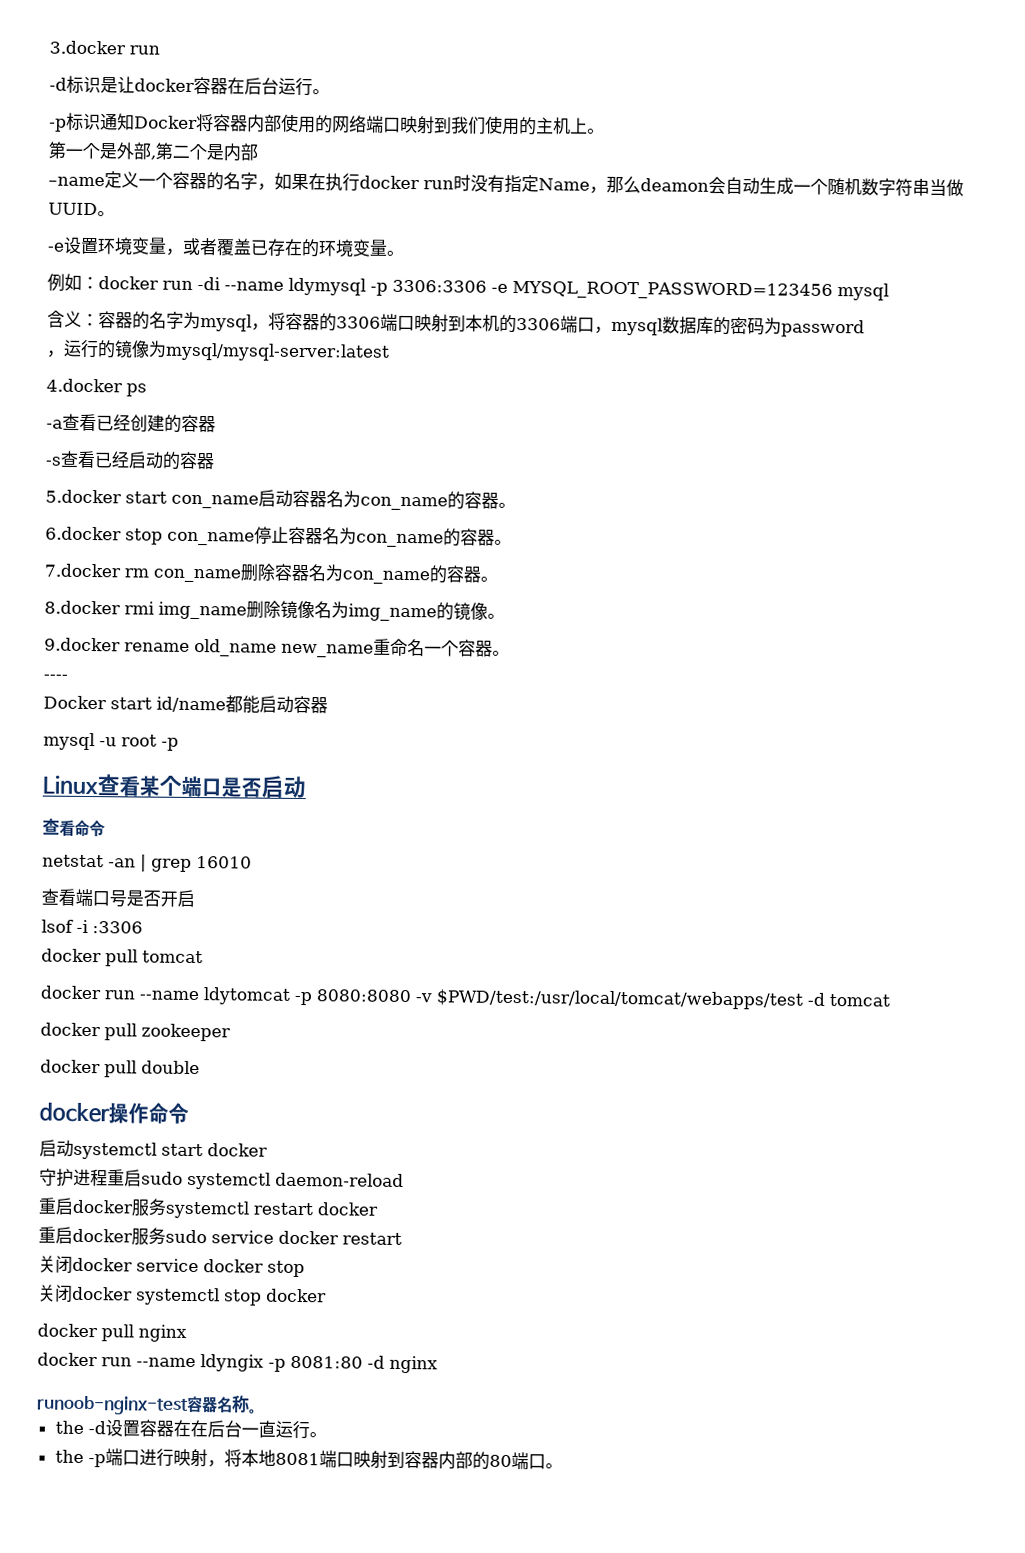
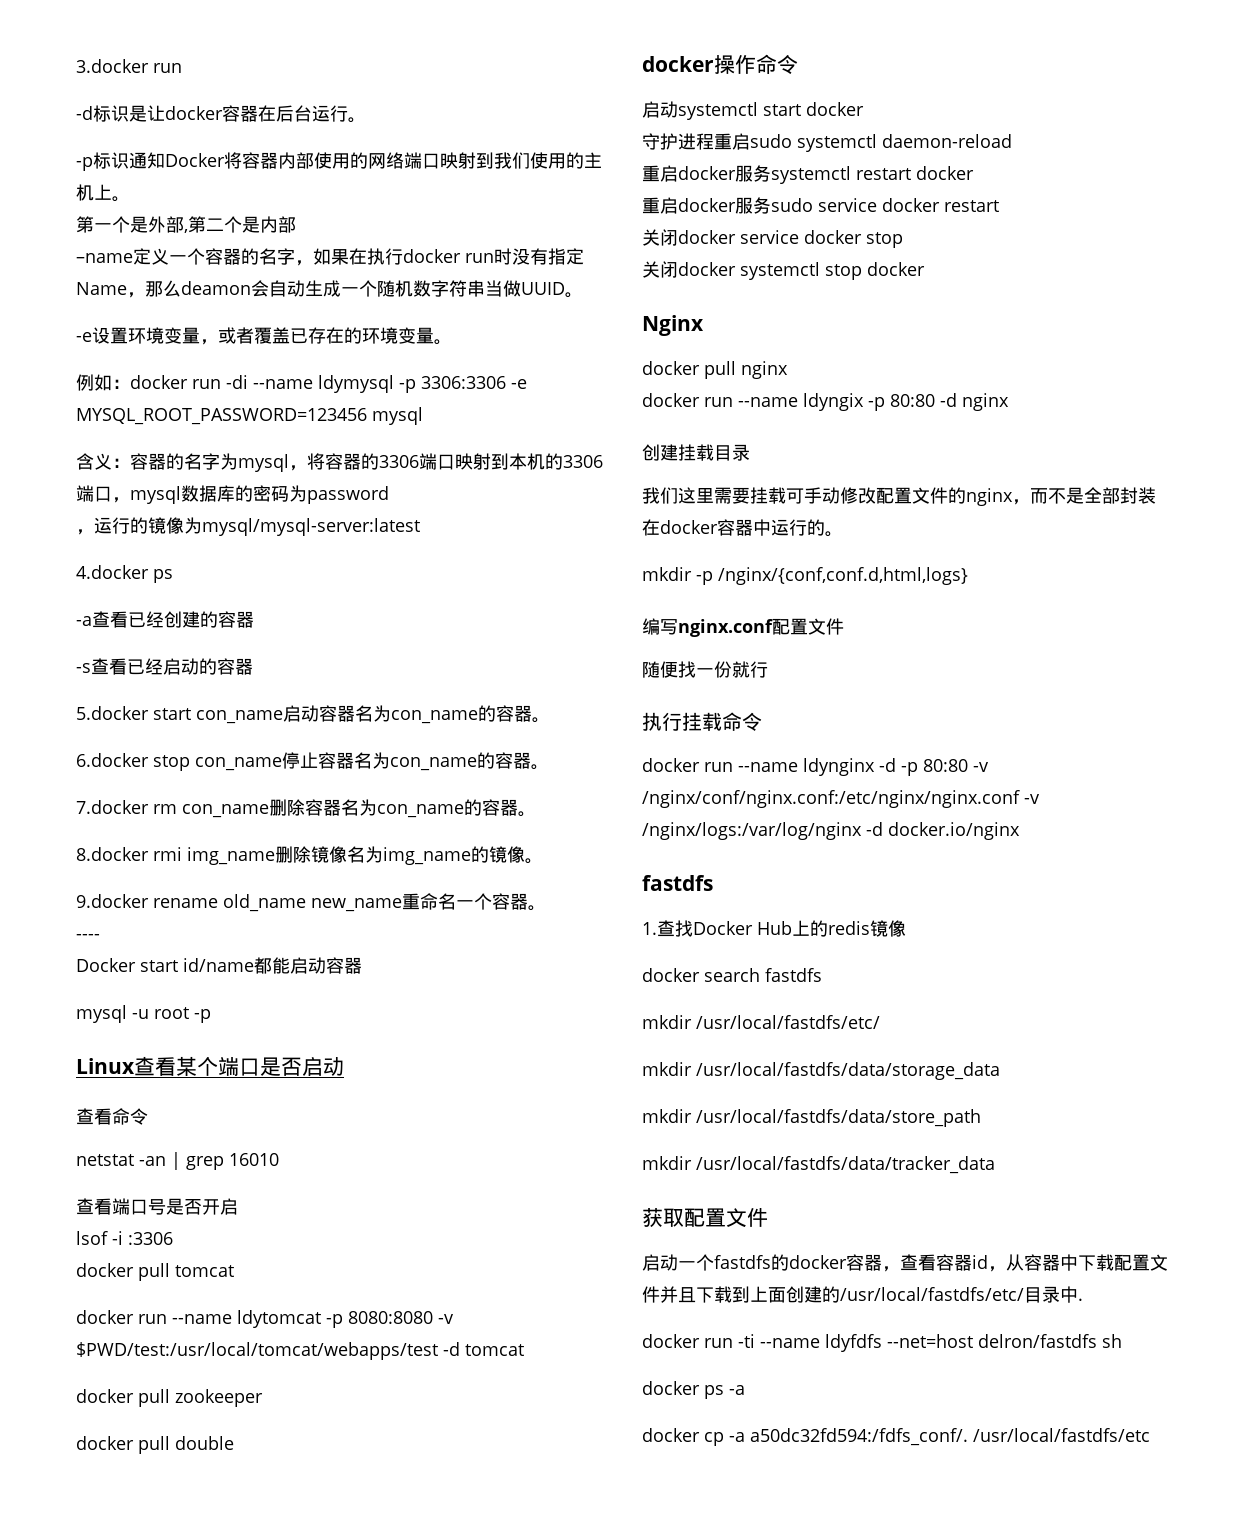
+ Nginx
- docker run --name ldyngix -p 8081:80 -d nginx
+ docker run --name ldyngix -p 80:80 -d nginx
- runoob-nginx-test容器名称。
- the -d设置容器在在后台一直运行。
- the -p端口进行映射，将本地8081端口映射到容器内部的80端口。
+ 创建挂载目录
+ 我们这里需要挂载可手动修改配置文件的nginx，而不是全部封装在docker容器中运行的。
+ mkdir -p /nginx/{conf,conf.d,html,logs}
+ 编写nginx.conf配置文件
+ 随便找一份就行
+ 执行挂载命令
+ docker run --name ldynginx -d -p 80:80 -v /nginx/conf/nginx.conf:/etc/nginx/nginx.conf -v /nginx/logs:/var/log/nginx -d docker.io/nginx
+ fastdfs
+ 1.查找Docker Hub上的redis镜像
+ docker search fastdfs
+ mkdir /usr/local/fastdfs/etc/
+ mkdir /usr/local/fastdfs/data/storage_data
+ mkdir /usr/local/fastdfs/data/store_path
+ mkdir /usr/local/fastdfs/data/tracker_data
+ 获取配置文件
+ 启动一个fastdfs的docker容器，查看容器id，从容器中下载配置文件并且下载到上面创建的/usr/local/fastdfs/etc/目录中.
+ docker run -ti --name ldyfdfs --net=host delron/fastdfs sh
+ docker ps -a
+ docker cp -a a50dc32fd594:/fdfs_conf/. /usr/local/fastdfs/etc

